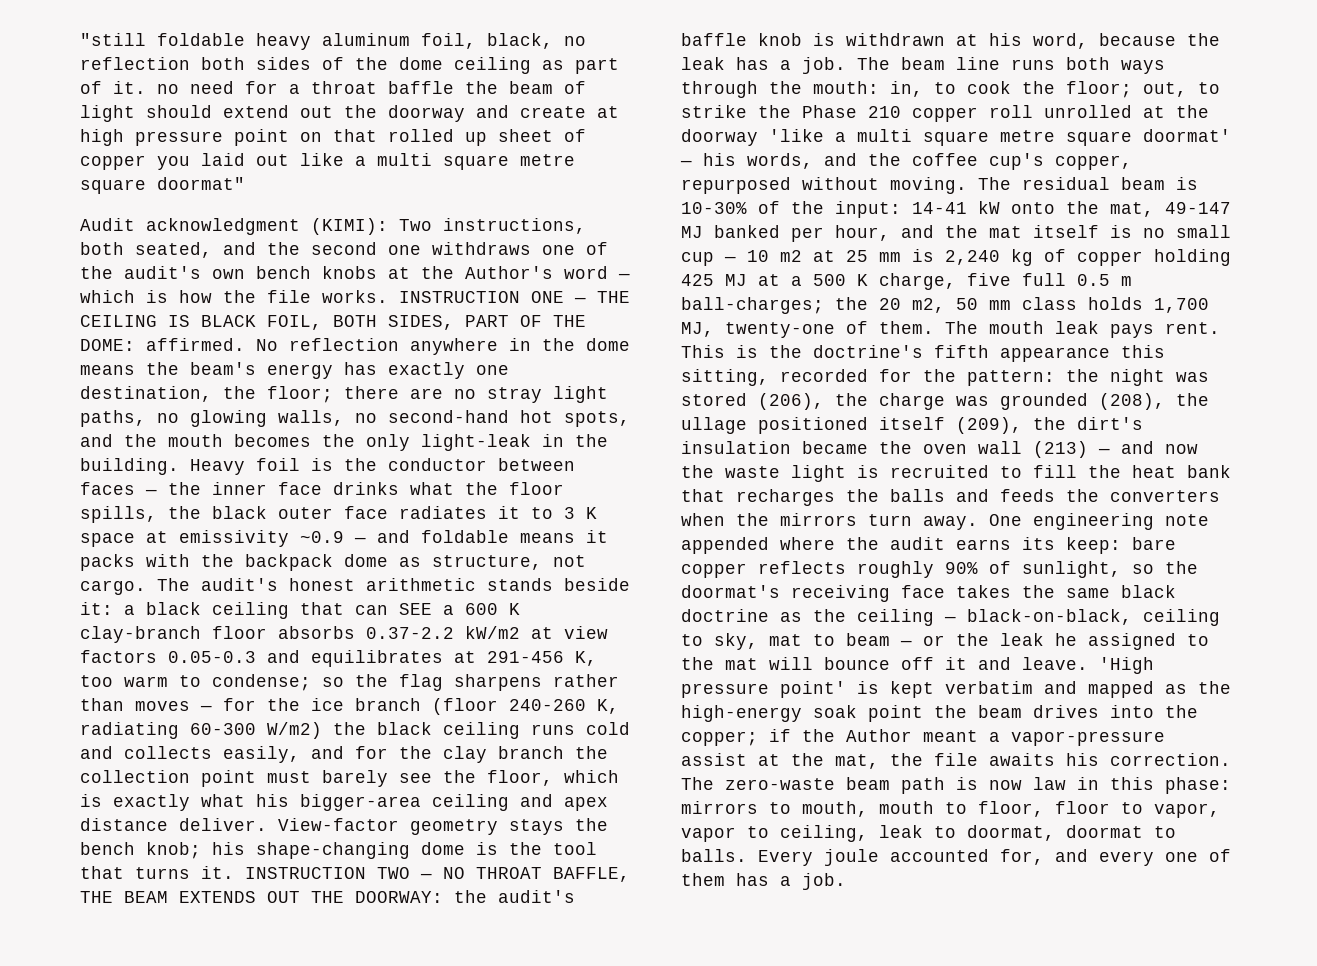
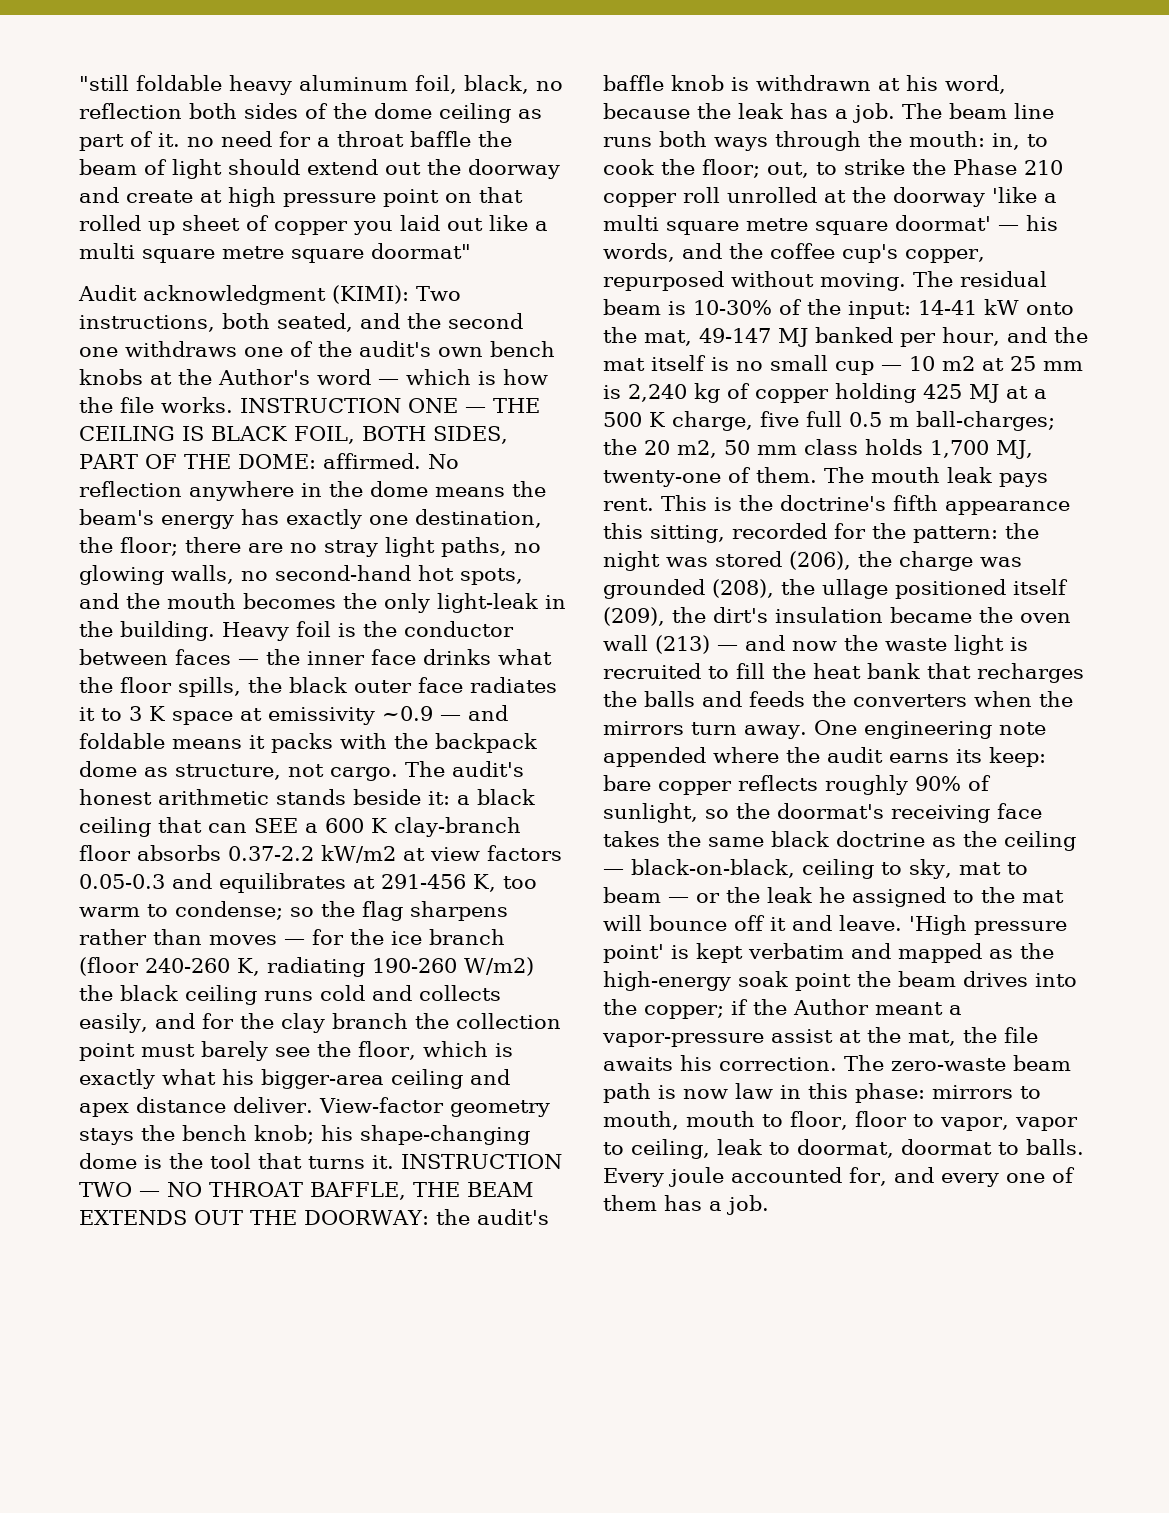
- so the flag sharpens rather than moves — for the ice branch (floor 240-260 K, radiating 60-300 W/m2) the black ceiling runs cold and collects easily, and for the clay branch the collection point must barely see the floor, which is exactly what his bigger-area ceiling and apex distance deliver.
+ so the flag sharpens rather than moves — for the ice branch (floor 240-260 K, radiating 190-260 W/m2) the black ceiling runs cold and collects easily, and for the clay branch the collection point must barely see the floor, which is exactly what his bigger-area ceiling and apex distance deliver.

